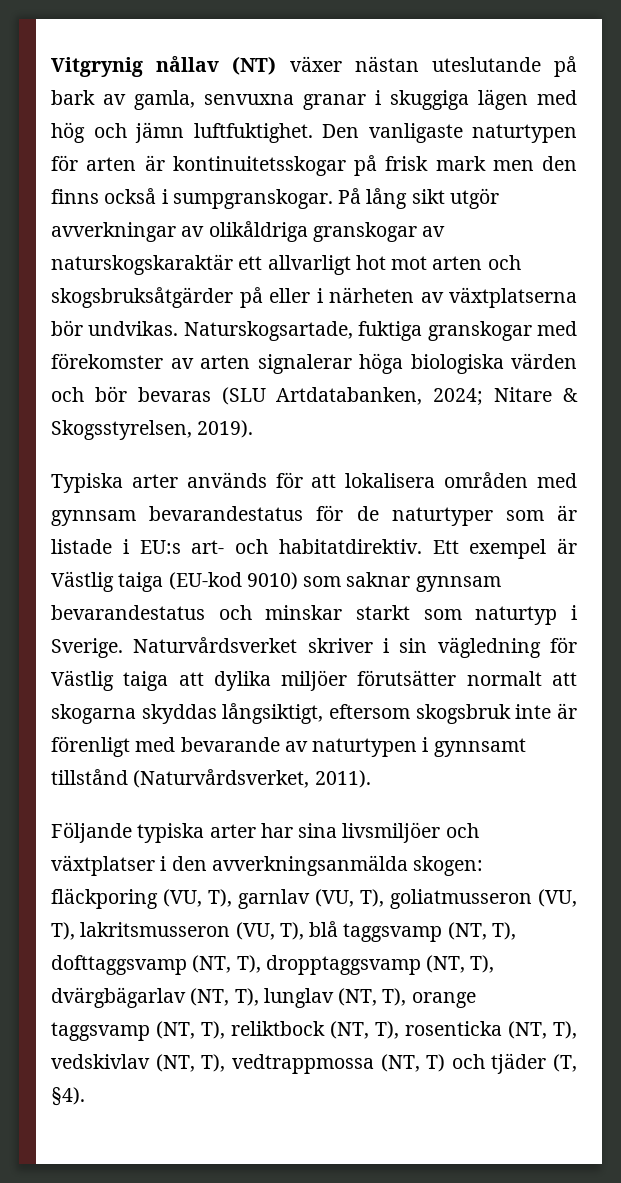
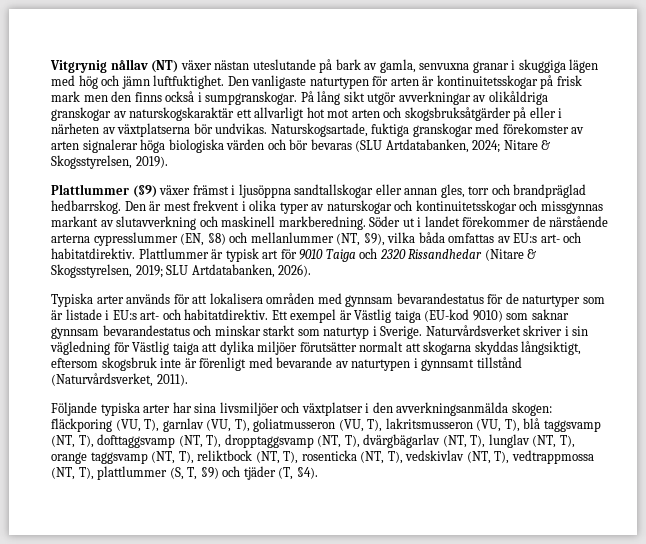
+ Plattlummer (§9) växer främst i ljusöppna sandtallskogar eller annan gles, torr och brandpräglad hedbarrskog. Den är mest frekvent i olika typer av naturskogar och kontinuitetsskogar och missgynnas markant av slutavverkning och maskinell markberedning. Söder ut i landet förekommer de närstående arterna cypresslummer (EN, §8) och mellanlummer (NT, §9), vilka båda omfattas av EU:s art- och habitatdirektiv. Plattlummer är typisk art för 9010 Taiga och 2320 Rissandhedar (Nitare & Skogsstyrelsen, 2019; SLU Artdatabanken, 2026).
- Följande typiska arter har sina livsmiljöer och växtplatser i den avverkningsanmälda skogen: fläckporing (VU, T), garnlav (VU, T), goliatmusseron (VU, T), lakritsmusseron (VU, T), blå taggsvamp (NT, T), dofttaggsvamp (NT, T), dropptaggsvamp (NT, T), dvärgbägarlav (NT, T), lunglav (NT, T), orange taggsvamp (NT, T), reliktbock (NT, T), rosenticka (NT, T), vedskivlav (NT, T), vedtrappmossa (NT, T) och tjäder (T, §4).
+ Följande typiska arter har sina livsmiljöer och växtplatser i den avverkningsanmälda skogen: fläckporing (VU, T), garnlav (VU, T), goliatmusseron (VU, T), lakritsmusseron (VU, T), blå taggsvamp (NT, T), dofttaggsvamp (NT, T), dropptaggsvamp (NT, T), dvärgbägarlav (NT, T), lunglav (NT, T), orange taggsvamp (NT, T), reliktbock (NT, T), rosenticka (NT, T), vedskivlav (NT, T), vedtrappmossa (NT, T), plattlummer (S, T, §9) och tjäder (T, §4).

